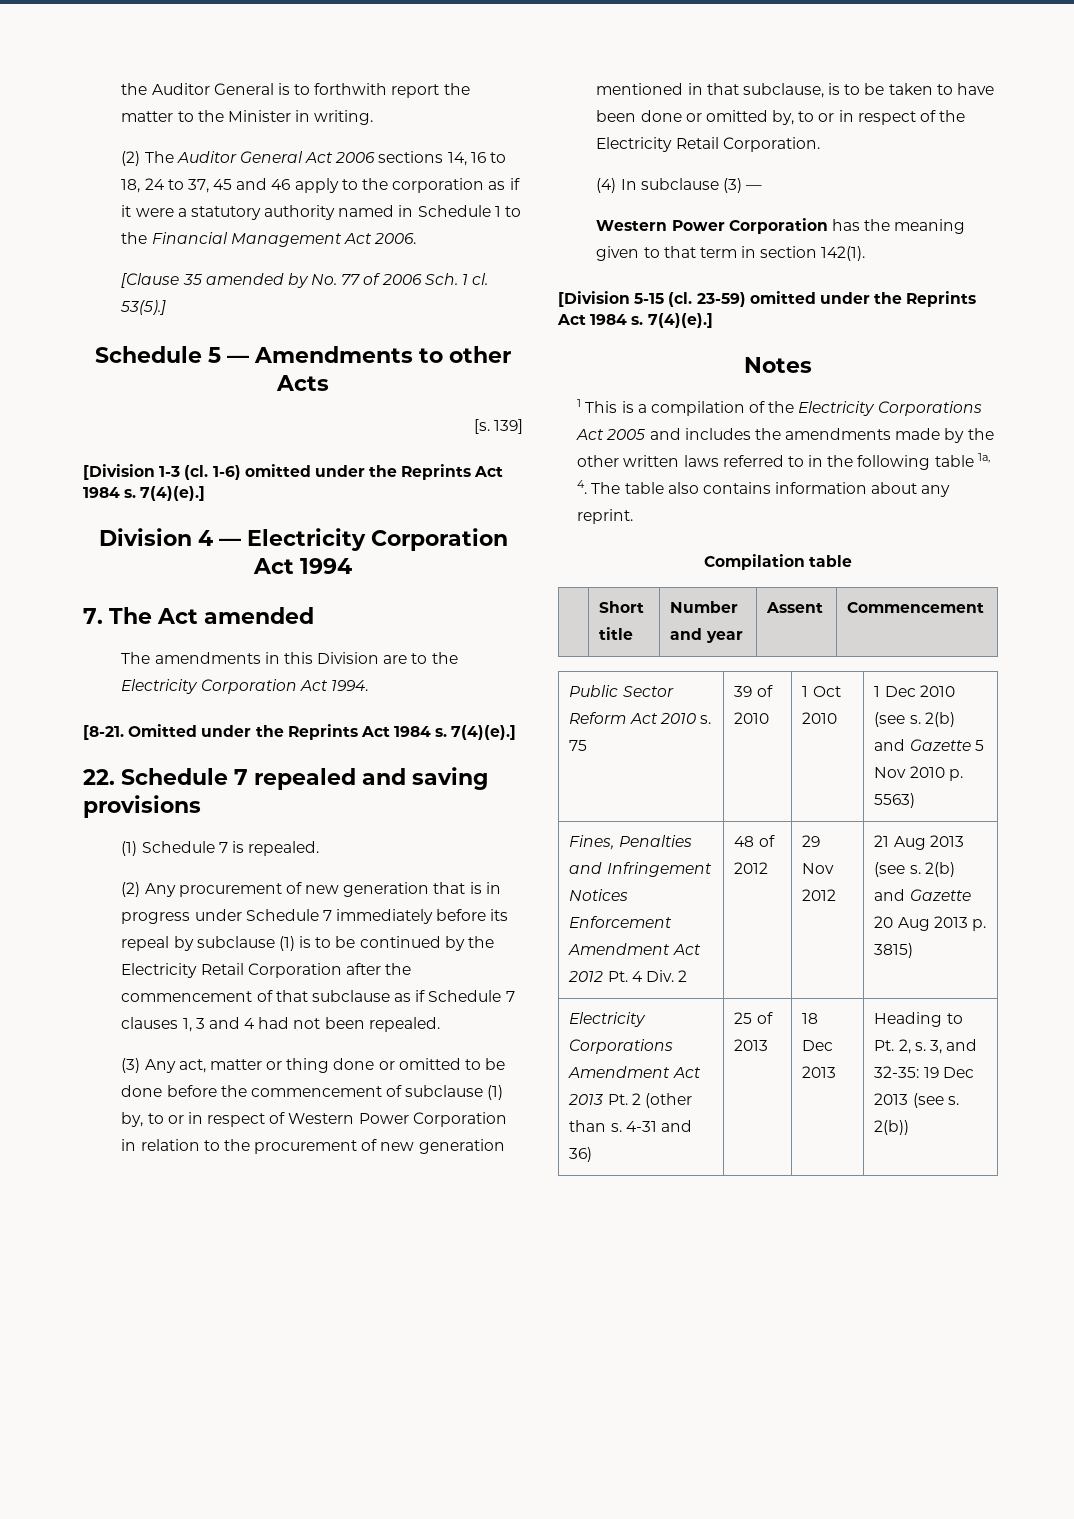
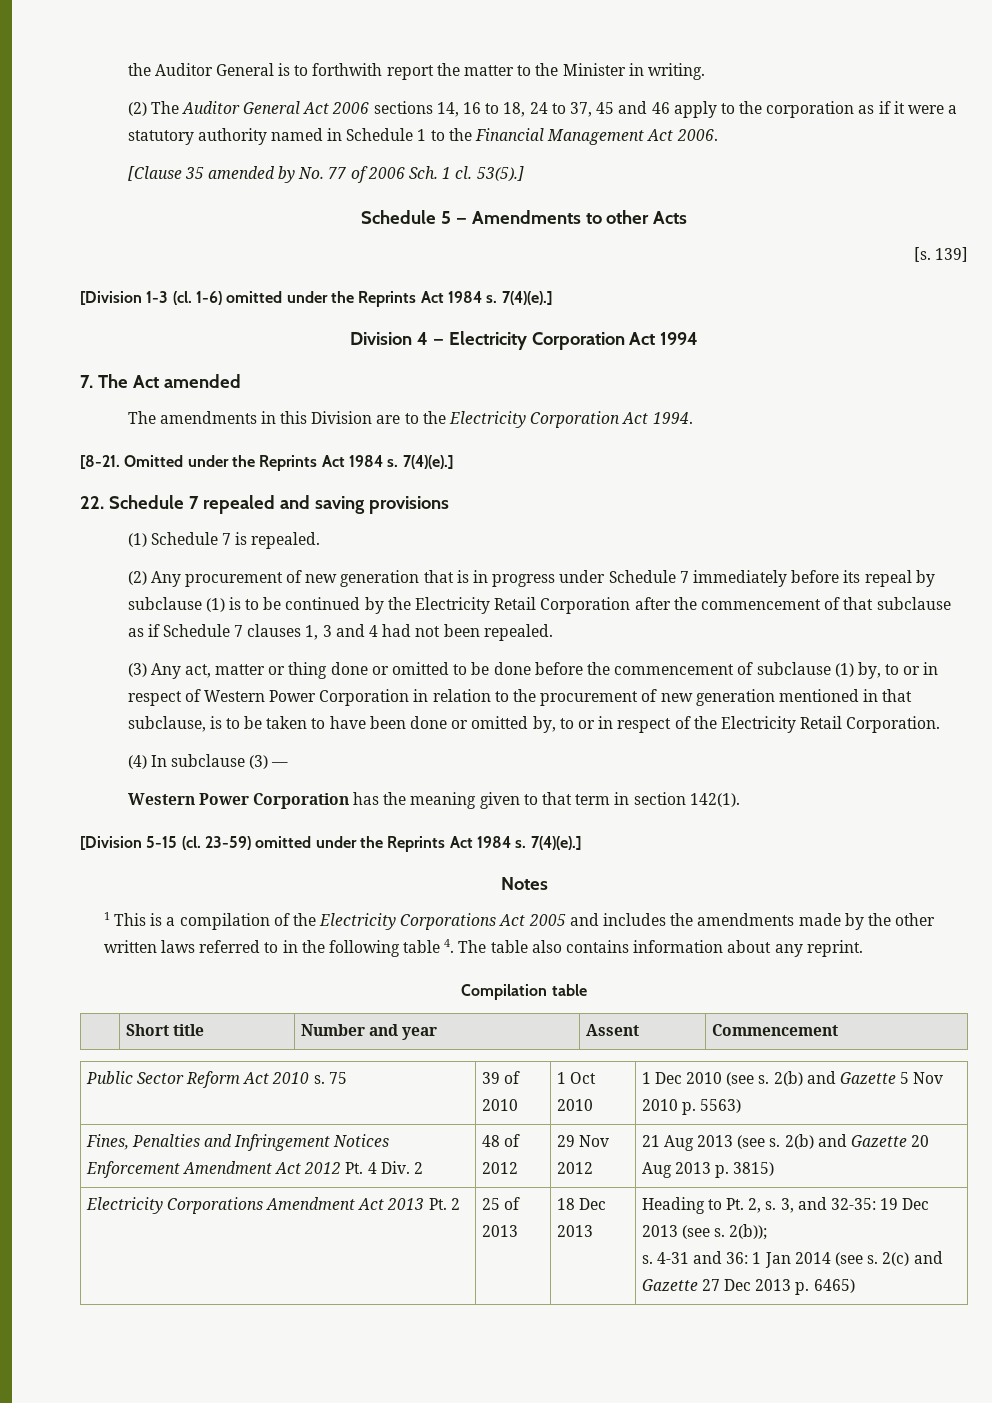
- 1 This is a compilation of the Electricity Corporations Act 2005 and includes the amendments made by the other written laws referred to in the following table 1a, 4. The table also contains information about any reprint.
+ 1 This is a compilation of the Electricity Corporations Act 2005 and includes the amendments made by the other written laws referred to in the following table 4. The table also contains information about any reprint.
- Electricity Corporations Amendment Act 2013 Pt. 2 (other than s. 4-31 and 36)
+ Electricity Corporations Amendment Act 2013 Pt. 2
- 2(b))
+ 2(b));
+ s. 4-31 and 36: 1 Jan 2014 (see s. 2(c) and Gazette 27 Dec 2013 p. 6465)

